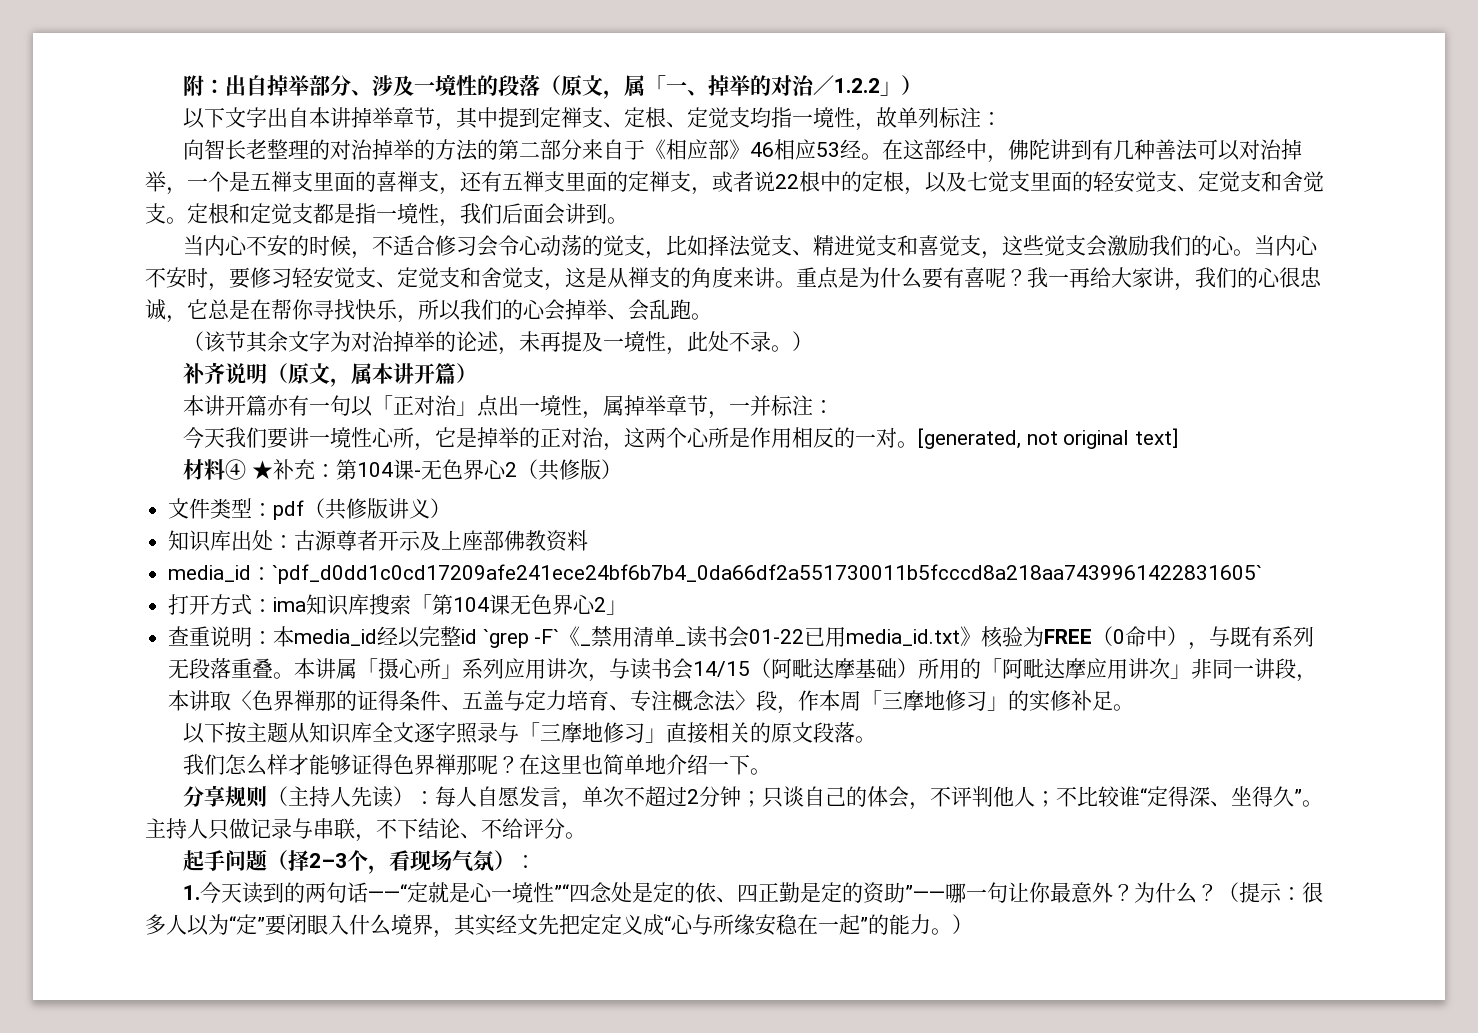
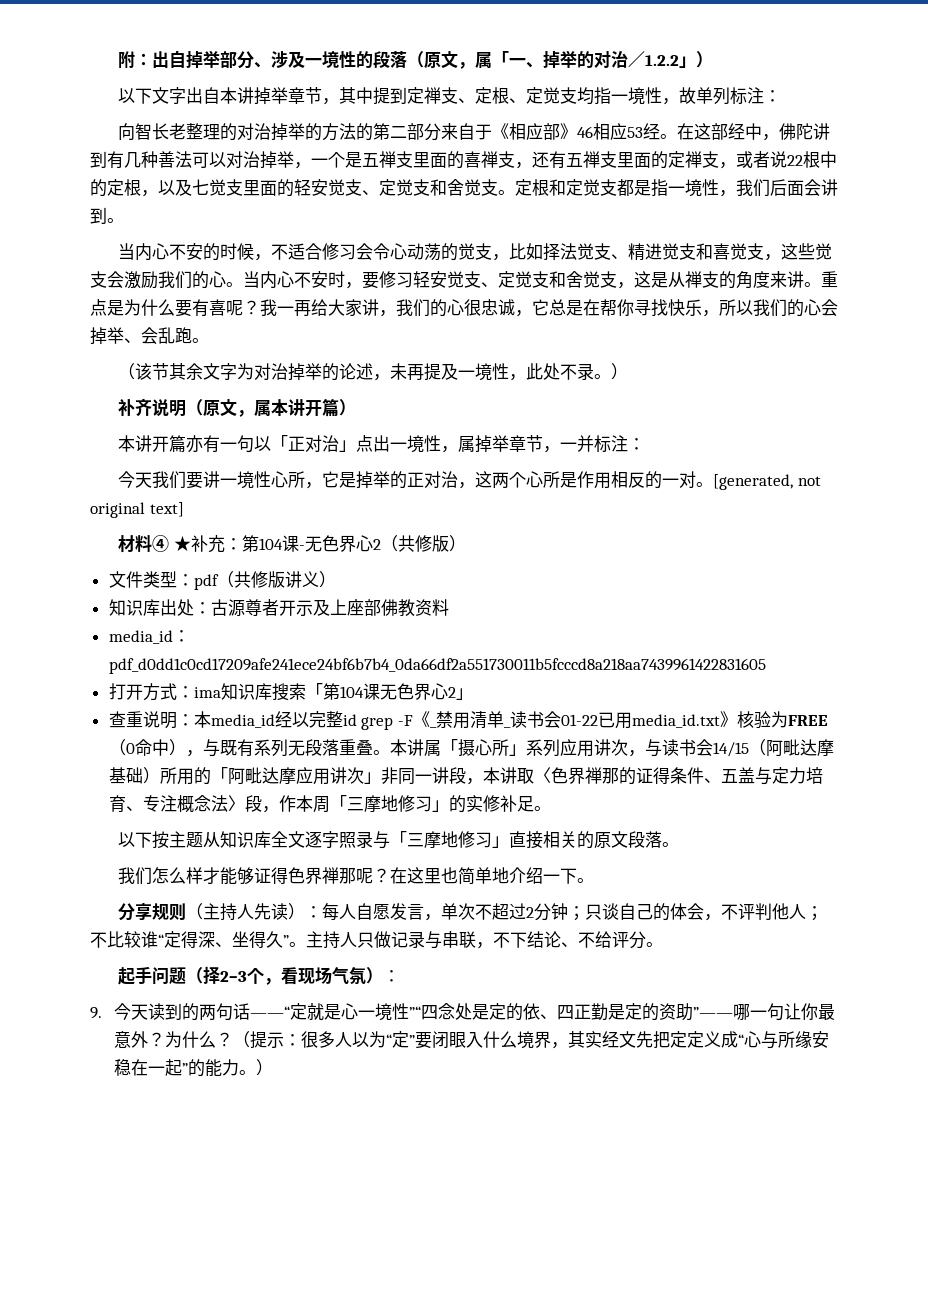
- media_id：`pdf_d0dd1c0cd17209afe241ece24bf6b7b4_0da66df2a551730011b5fcccd8a218aa7439961422831605`
+ media_id：pdf_d0dd1c0cd17209afe241ece24bf6b7b4_0da66df2a551730011b5fcccd8a218aa7439961422831605
- 查重说明：本media_id经以完整id `grep -F`《_禁用清单_读书会01-22已用media_id.txt》核验为FREE（0命中），与既有系列无段落重叠。
+ 查重说明：本media_id经以完整id grep -F《_禁用清单_读书会01-22已用media_id.txt》核验为FREE（0命中），与既有系列无段落重叠。
- 1.今天读到的两句话——“定就是心一境性”“四念处是定的依、四正勤是定的资助”——哪一句让你最意外？
+ 9.今天读到的两句话——“定就是心一境性”“四念处是定的依、四正勤是定的资助”——哪一句让你最意外？

